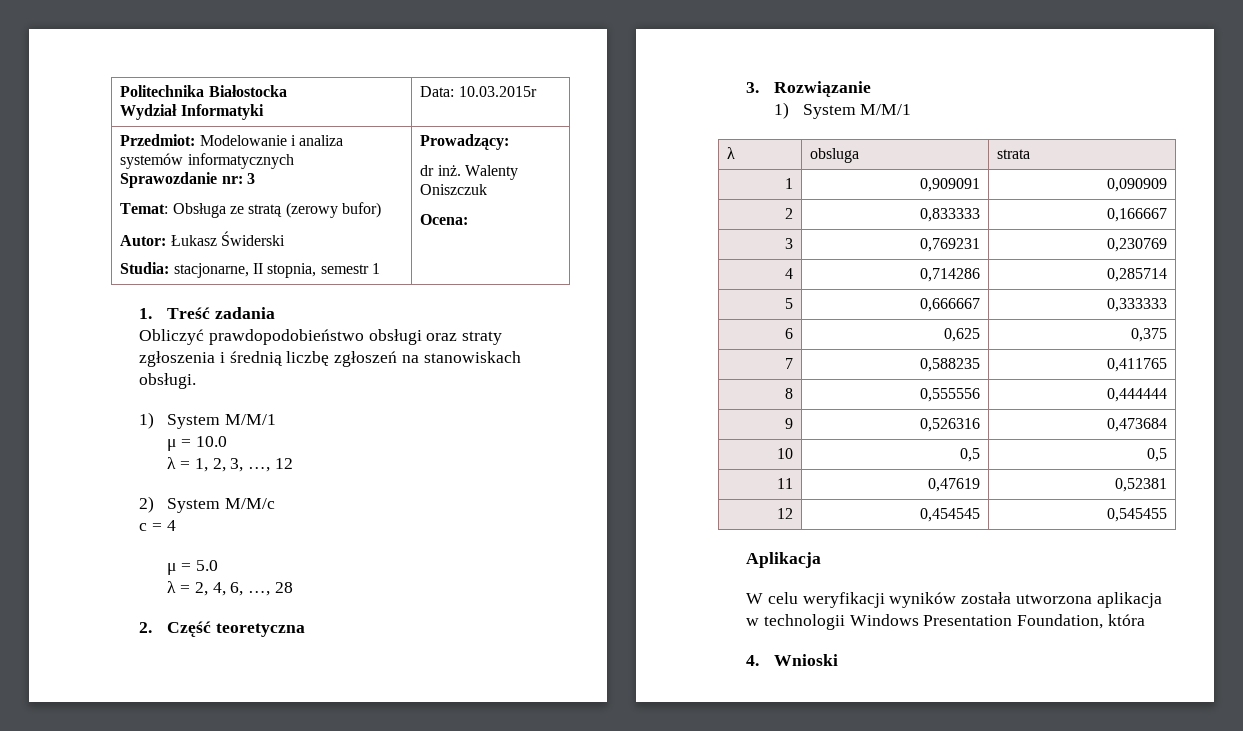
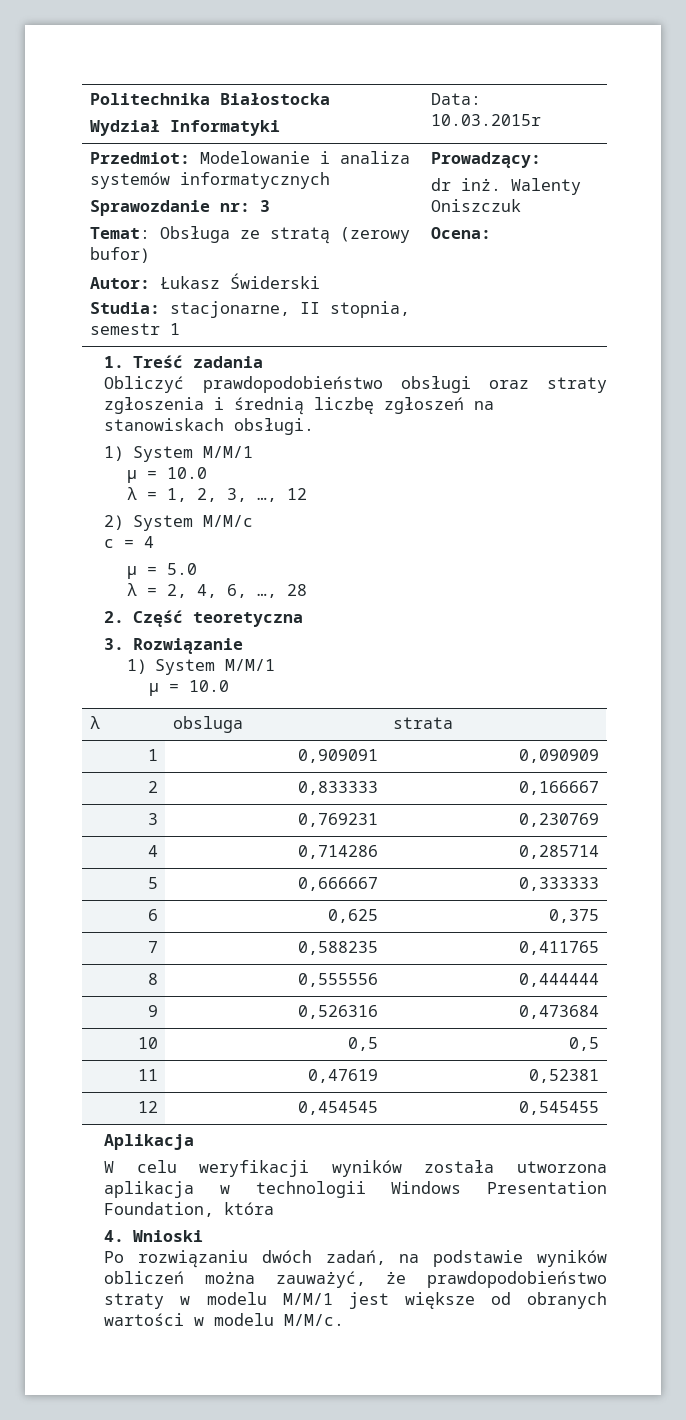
  3. Rozwiązanie
  1) System M/M/1
+ μ = 10.0
+ Po rozwiązaniu dwóch zadań, na podstawie wyników obliczeń można zauważyć, że prawdopodobieństwo straty w modelu M/M/1 jest większe od obranych wartości w modelu M/M/c.

